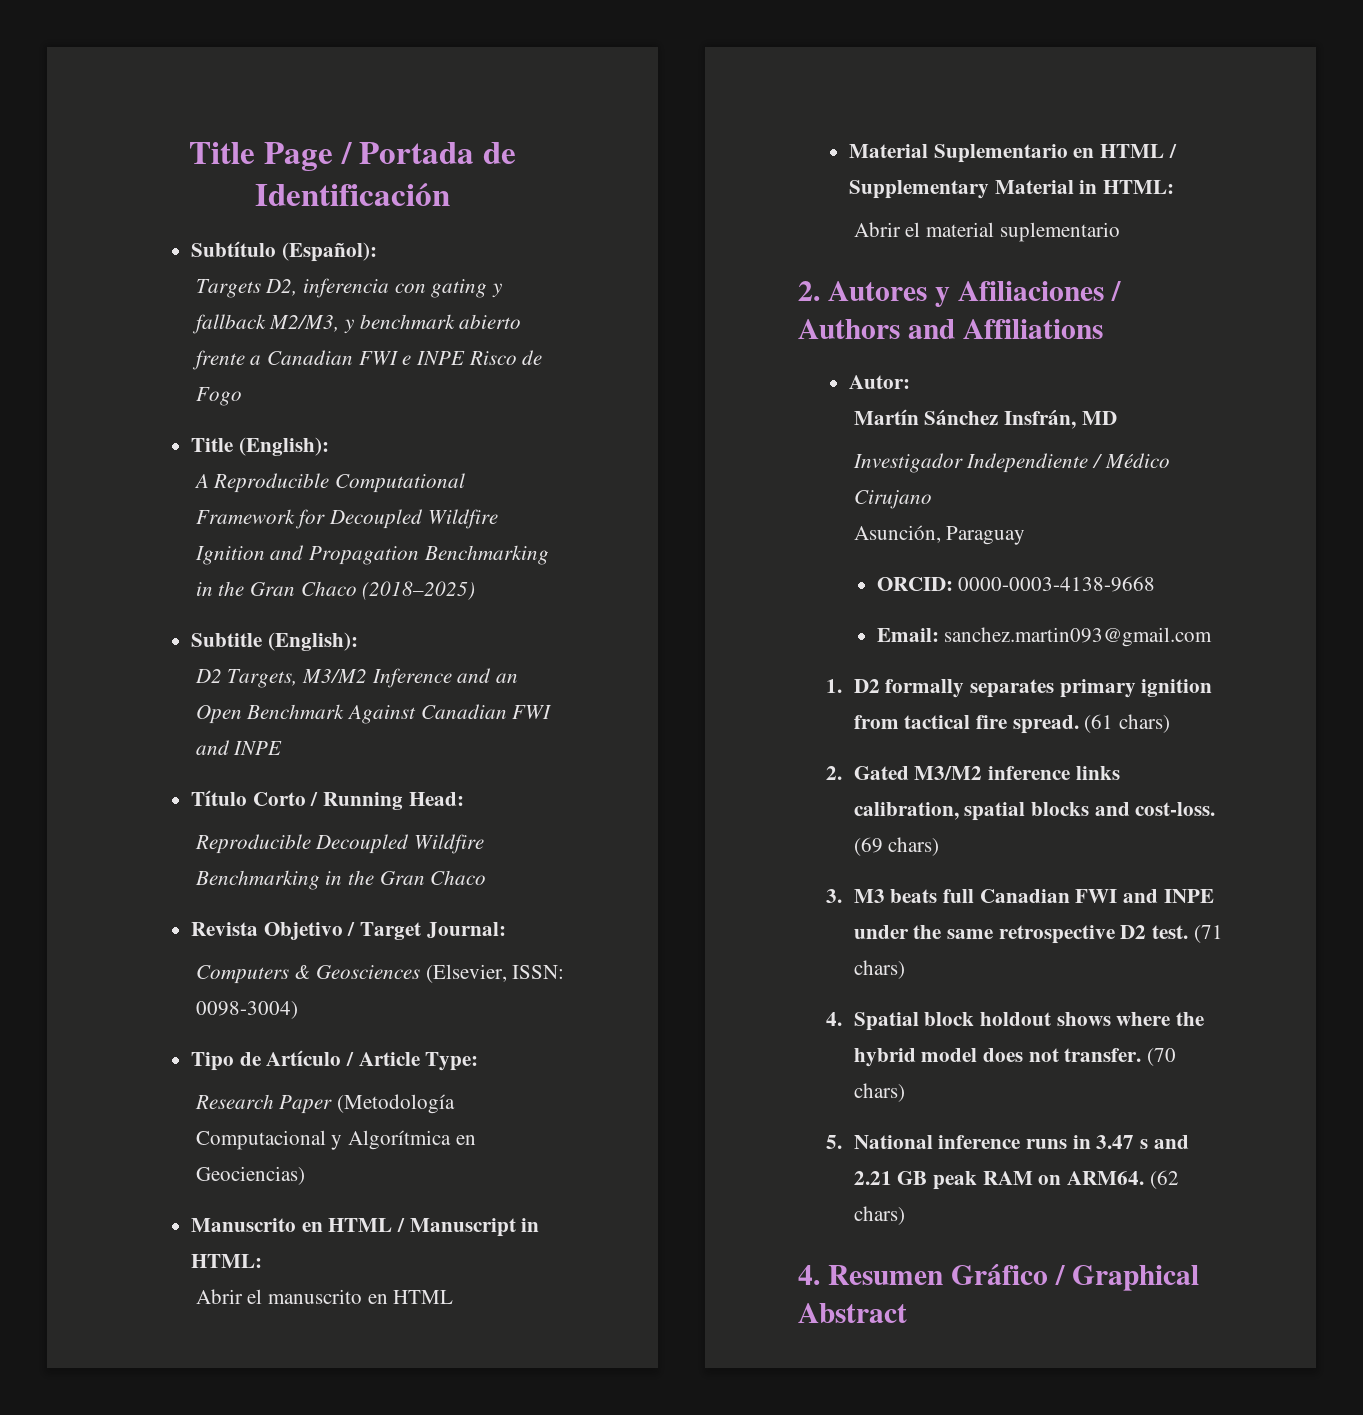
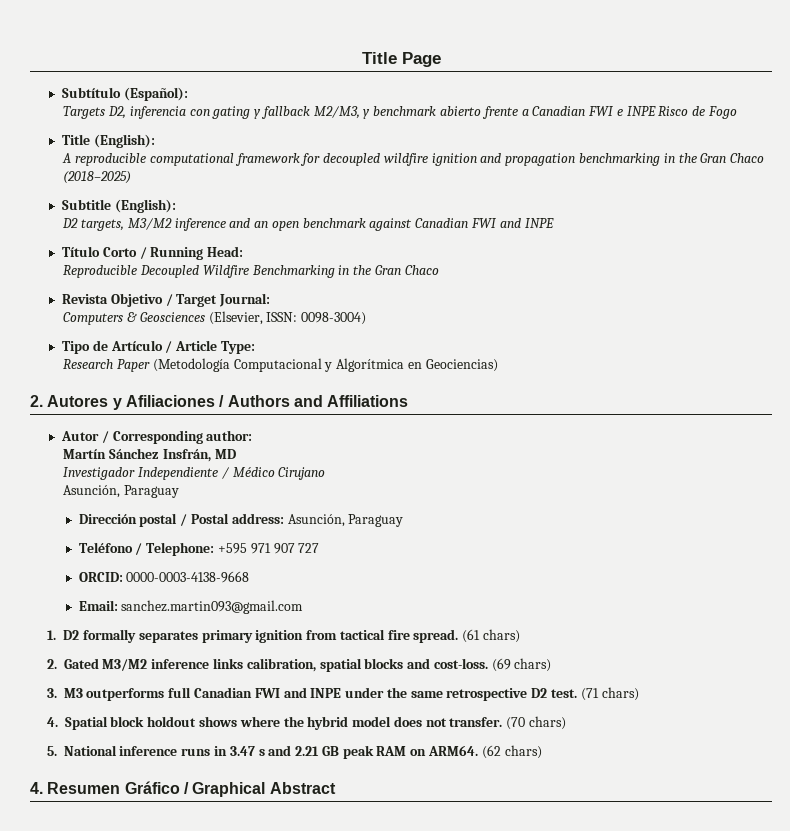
- Title Page / Portada de Identificación
+ Title Page
- A Reproducible Computational Framework for Decoupled Wildfire Ignition and Propagation Benchmarking in the Gran Chaco (2018–2025)
+ A reproducible computational framework for decoupled wildfire ignition and propagation benchmarking in the Gran Chaco (2018–2025)
- D2 Targets, M3/M2 Inference and an Open Benchmark Against Canadian FWI and INPE
+ D2 targets, M3/M2 inference and an open benchmark against Canadian FWI and INPE
- Manuscrito en HTML / Manuscript in HTML:
- Abrir el manuscrito en HTML
- Material Suplementario en HTML / Supplementary Material in HTML:
- Abrir el material suplementario
- Autor:
+ Autor / Corresponding author:
+ Dirección postal / Postal address: Asunción, Paraguay
+ Teléfono / Telephone: +595 971 907 727
- 3. M3 beats full Canadian FWI and INPE under the same retrospective D2 test.
+ 3. M3 outperforms full Canadian FWI and INPE under the same retrospective D2 test.

